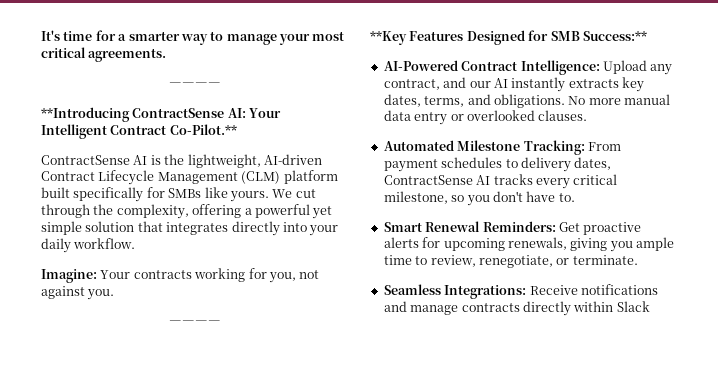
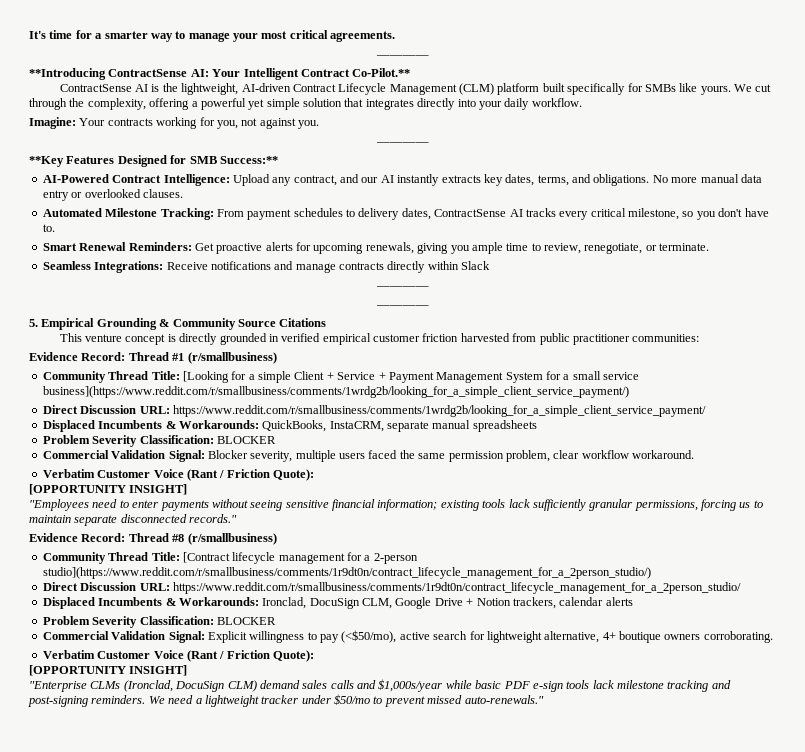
  Seamless Integrations: Receive notifications and manage contracts directly within Slack
+ ――――
+ ――――
+ 5. Empirical Grounding & Community Source Citations
+ This venture concept is directly grounded in verified empirical customer friction harvested from public practitioner communities:
+ Evidence Record: Thread #1 (r/smallbusiness)
+ Community Thread Title: [Looking for a simple Client + Service + Payment Management System for a small service business](https://www.reddit.com/r/smallbusiness/comments/1wrdg2b/looking_for_a_simple_client_service_payment/)
+ Direct Discussion URL: https://www.reddit.com/r/smallbusiness/comments/1wrdg2b/looking_for_a_simple_client_service_payment/
+ Displaced Incumbents & Workarounds: QuickBooks, InstaCRM, separate manual spreadsheets
+ Problem Severity Classification: BLOCKER
+ Commercial Validation Signal: Blocker severity, multiple users faced the same permission problem, clear workflow workaround.
+ Verbatim Customer Voice (Rant / Friction Quote):
+ [OPPORTUNITY INSIGHT]
+ "Employees need to enter payments without seeing sensitive financial information; existing tools lack sufficiently granular permissions, forcing us to maintain separate disconnected records."
+ Evidence Record: Thread #8 (r/smallbusiness)
+ Community Thread Title: [Contract lifecycle management for a 2-person studio](https://www.reddit.com/r/smallbusiness/comments/1r9dt0n/contract_lifecycle_management_for_a_2person_studio/)
+ Direct Discussion URL: https://www.reddit.com/r/smallbusiness/comments/1r9dt0n/contract_lifecycle_management_for_a_2person_studio/
+ Displaced Incumbents & Workarounds: Ironclad, DocuSign CLM, Google Drive + Notion trackers, calendar alerts
+ Problem Severity Classification: BLOCKER
+ Commercial Validation Signal: Explicit willingness to pay (<$50/mo), active search for lightweight alternative, 4+ boutique owners corroborating.
+ Verbatim Customer Voice (Rant / Friction Quote):
+ [OPPORTUNITY INSIGHT]
+ "Enterprise CLMs (Ironclad, DocuSign CLM) demand sales calls and $1,000s/year while basic PDF e-sign tools lack milestone tracking and post-signing reminders. We need a lightweight tracker under $50/mo to prevent missed auto-renewals."

